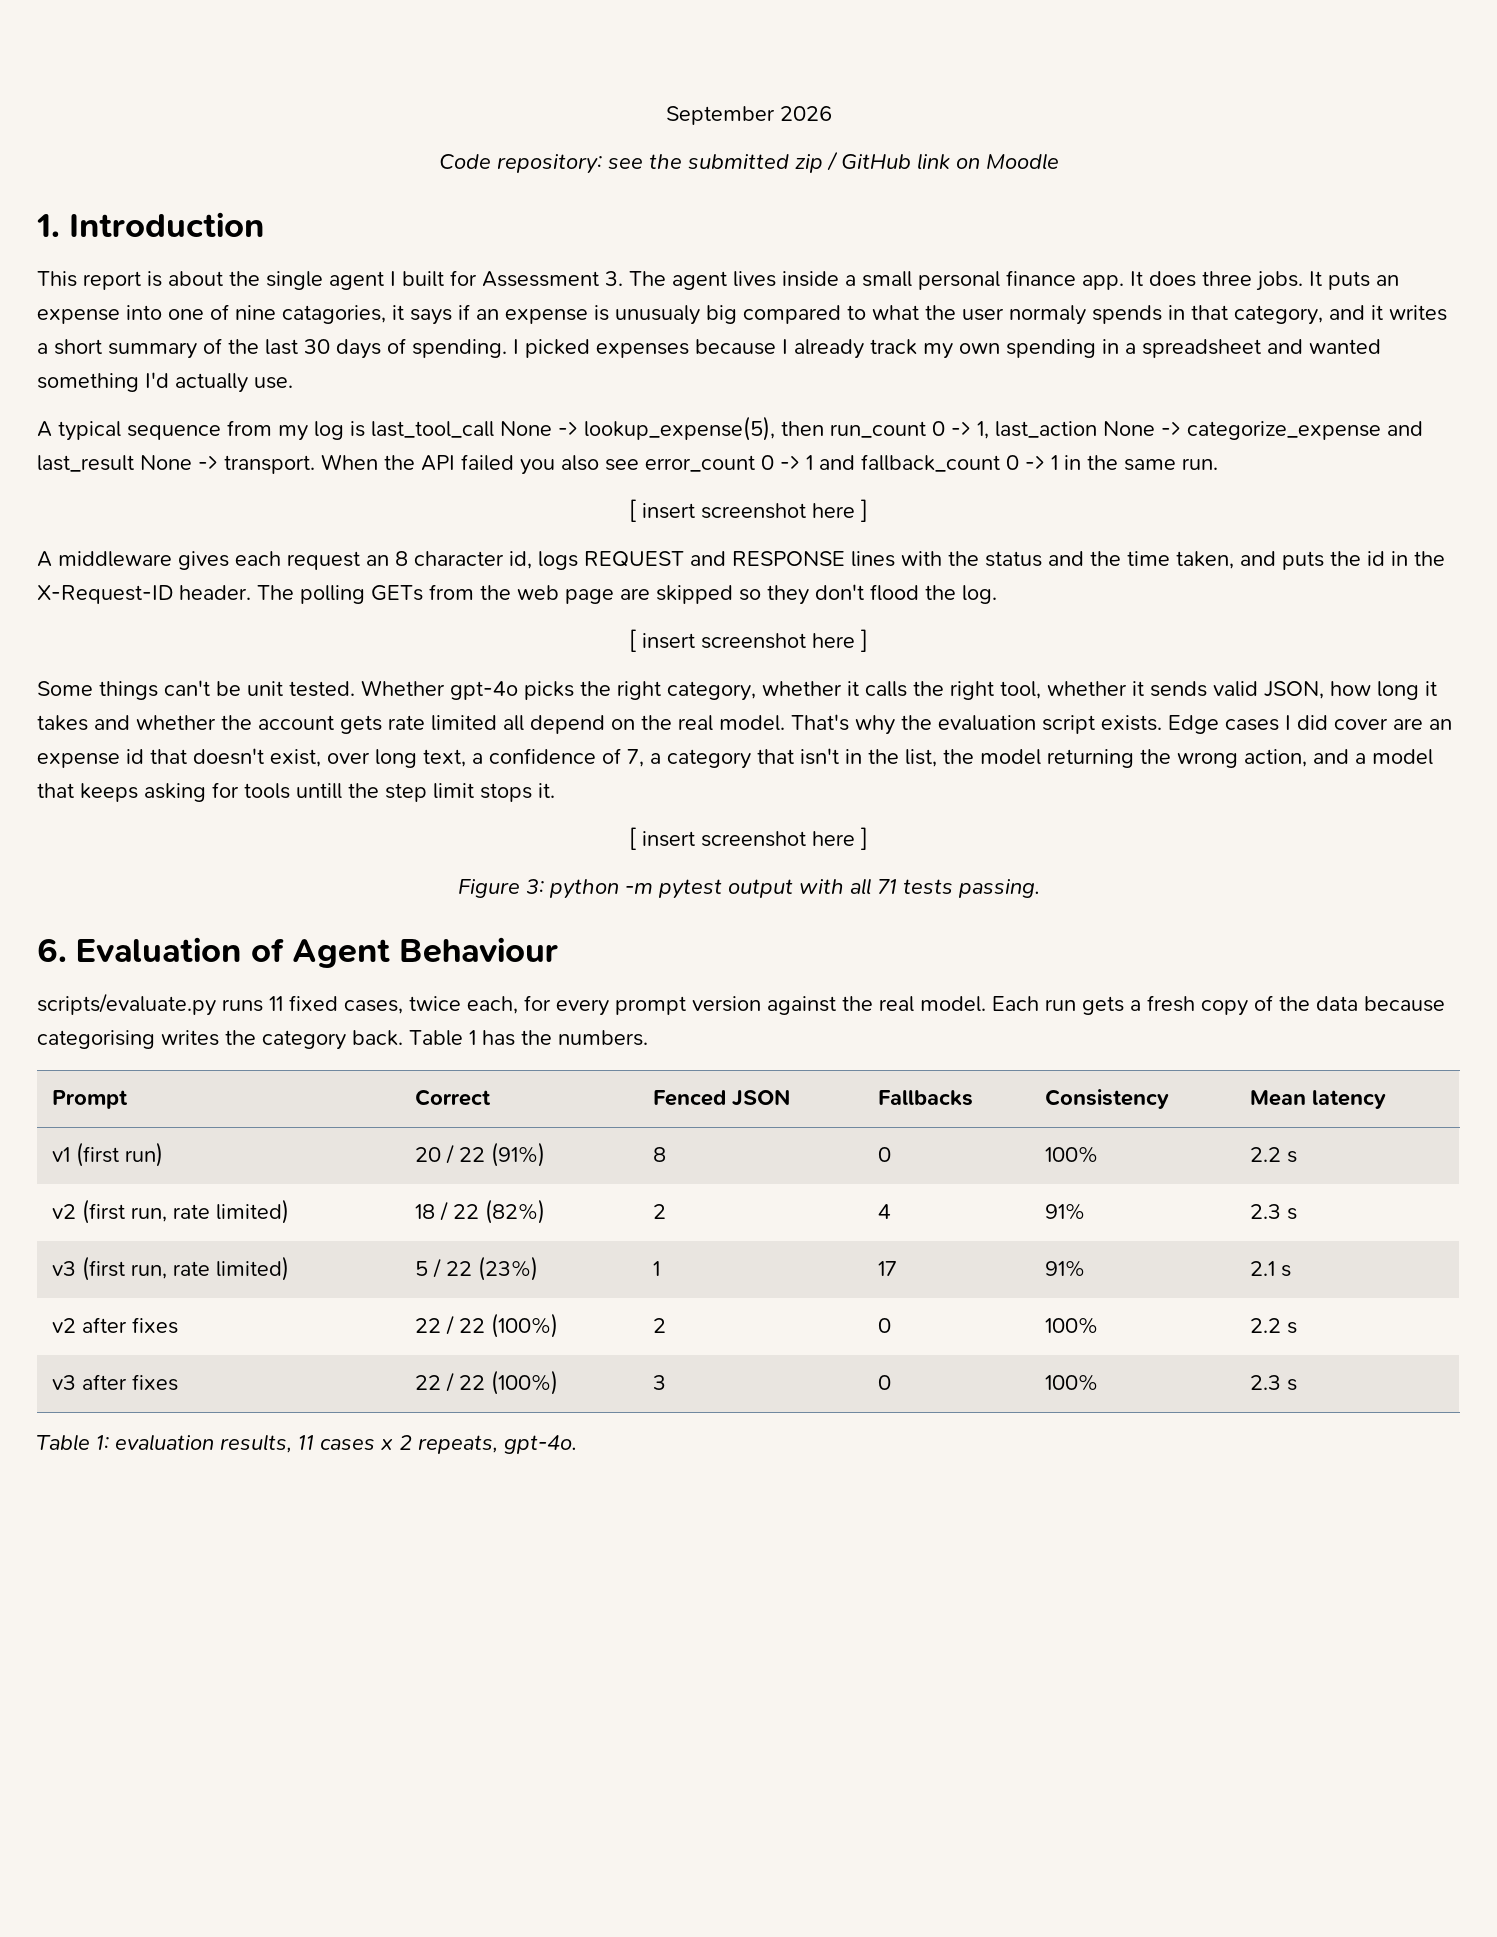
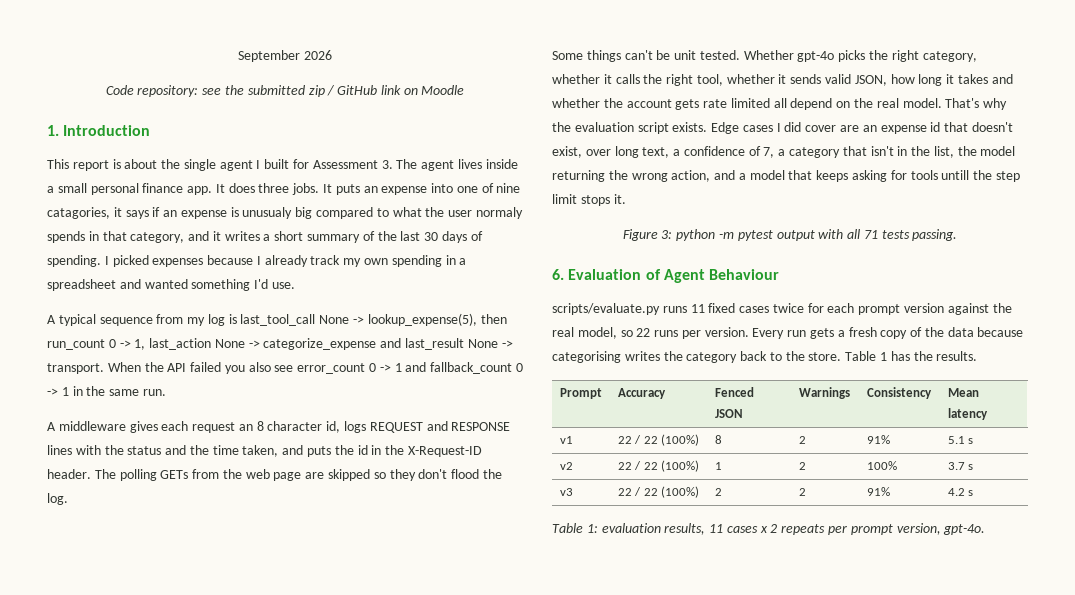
- I picked expenses because I already track my own spending in a spreadsheet and wanted something I'd actually use.
+ I picked expenses because I already track my own spending in a spreadsheet and wanted something I'd use.
  When the API failed you also see error_count 0 -> 1 and fallback_count 0 -> 1 in the same run.
- [ insert screenshot here ]
  The polling GETs from the web page are skipped so they don't flood the log.
- [ insert screenshot here ]
  Edge cases I did cover are an expense id that doesn't exist, over long text, a confidence of 7, a category that isn't in the list, the model returning the wrong action, and a model that keeps asking for tools untill the step limit stops it.
- [ insert screenshot here ]
- scripts/evaluate.py runs 11 fixed cases, twice each, for every prompt version against the real model. Each run gets a fresh copy of the data because categorising writes the category back.
+ scripts/evaluate.py runs 11 fixed cases twice for each prompt version against the real model, so 22 runs per version. Every run gets a fresh copy of the data because categorising writes the category back to the store.
- Table 1 has the numbers.
+ Table 1 has the results.
- Prompt | Correct | Fenced JSON | Fallbacks | Consistency | Mean latency
+ Prompt | Accuracy | Fenced JSON | Warnings | Consistency | Mean latency
- v1 (first run) | 20 / 22 (91%) | 8 | 0 | 100% | 2.2 s
- v2 (first run, rate limited) | 18 / 22 (82%) | 2 | 4 | 91% | 2.3 s
- v3 (first run, rate limited) | 5 / 22 (23%) | 1 | 17 | 91% | 2.1 s
- v2 after fixes | 22 / 22 (100%) | 2 | 0 | 100% | 2.2 s
- v3 after fixes | 22 / 22 (100%) | 3 | 0 | 100% | 2.3 s
+ v1 | 22 / 22 (100%) | 8 | 2 | 91% | 5.1 s
+ v2 | 22 / 22 (100%) | 1 | 2 | 100% | 3.7 s
+ v3 | 22 / 22 (100%) | 2 | 2 | 91% | 4.2 s
- Table 1: evaluation results, 11 cases x 2 repeats, gpt-4o.
+ Table 1: evaluation results, 11 cases x 2 repeats per prompt version, gpt-4o.

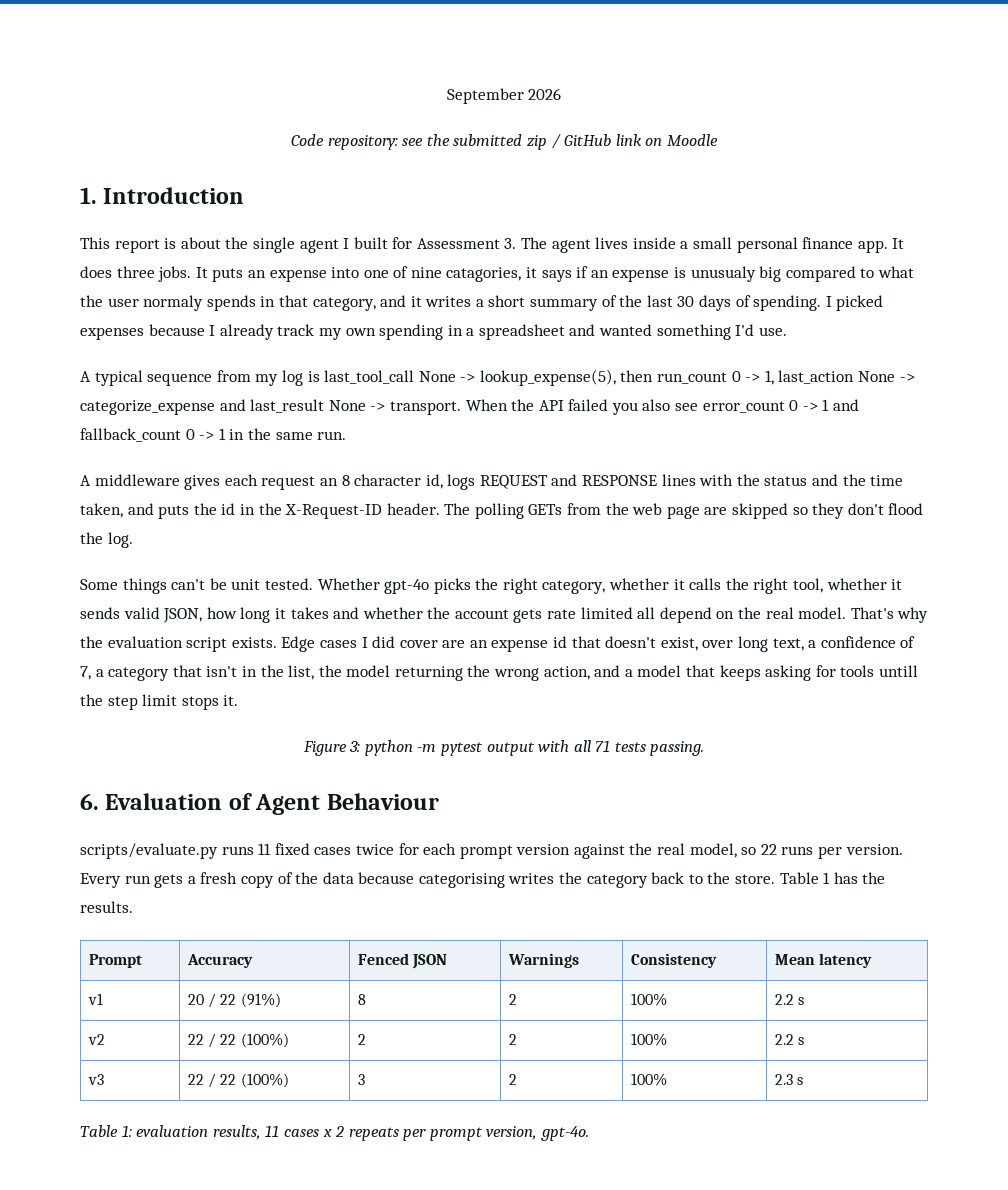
- v1 | 22 / 22 (100%) | 8 | 2 | 91% | 5.1 s
+ v1 | 20 / 22 (91%) | 8 | 2 | 100% | 2.2 s
- v2 | 22 / 22 (100%) | 1 | 2 | 100% | 3.7 s
- v3 | 22 / 22 (100%) | 2 | 2 | 91% | 4.2 s
+ v2 | 22 / 22 (100%) | 2 | 2 | 100% | 2.2 s
+ v3 | 22 / 22 (100%) | 3 | 2 | 100% | 2.3 s

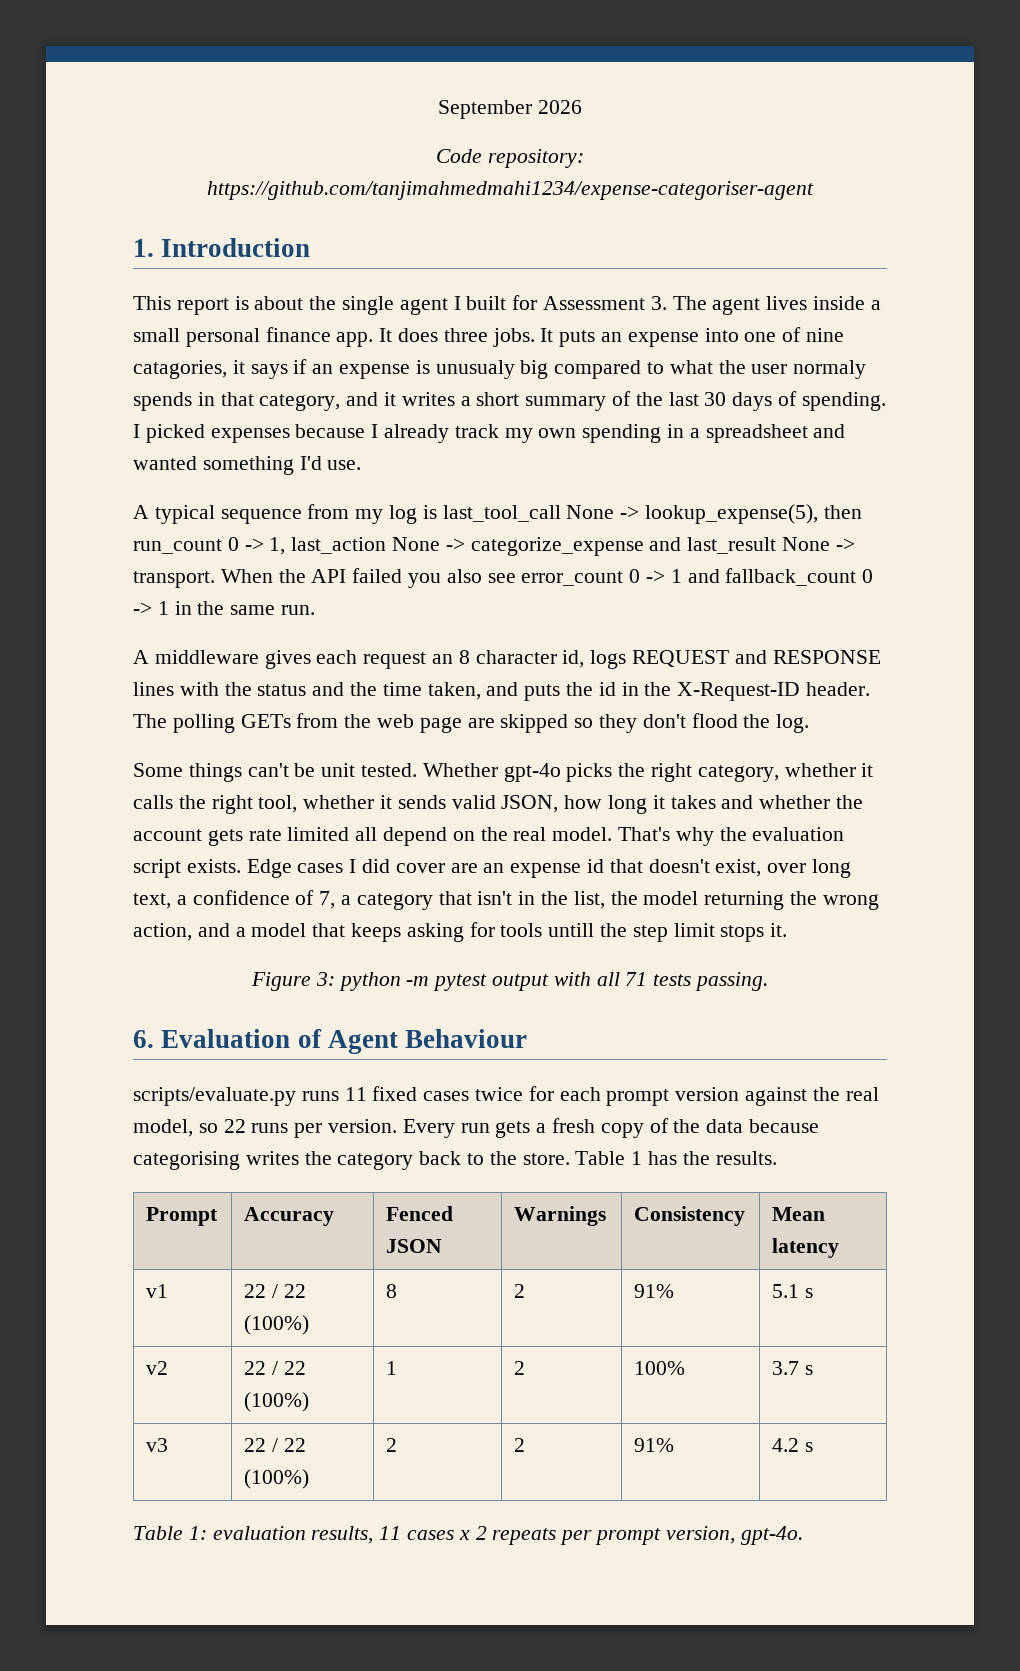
- Code repository: see the submitted zip / GitHub link on Moodle
+ Code repository: https://github.com/tanjimahmedmahi1234/expense-categoriser-agent
- v1 | 20 / 22 (91%) | 8 | 2 | 100% | 2.2 s
+ v1 | 22 / 22 (100%) | 8 | 2 | 91% | 5.1 s
- v2 | 22 / 22 (100%) | 2 | 2 | 100% | 2.2 s
- v3 | 22 / 22 (100%) | 3 | 2 | 100% | 2.3 s
+ v2 | 22 / 22 (100%) | 1 | 2 | 100% | 3.7 s
+ v3 | 22 / 22 (100%) | 2 | 2 | 91% | 4.2 s

